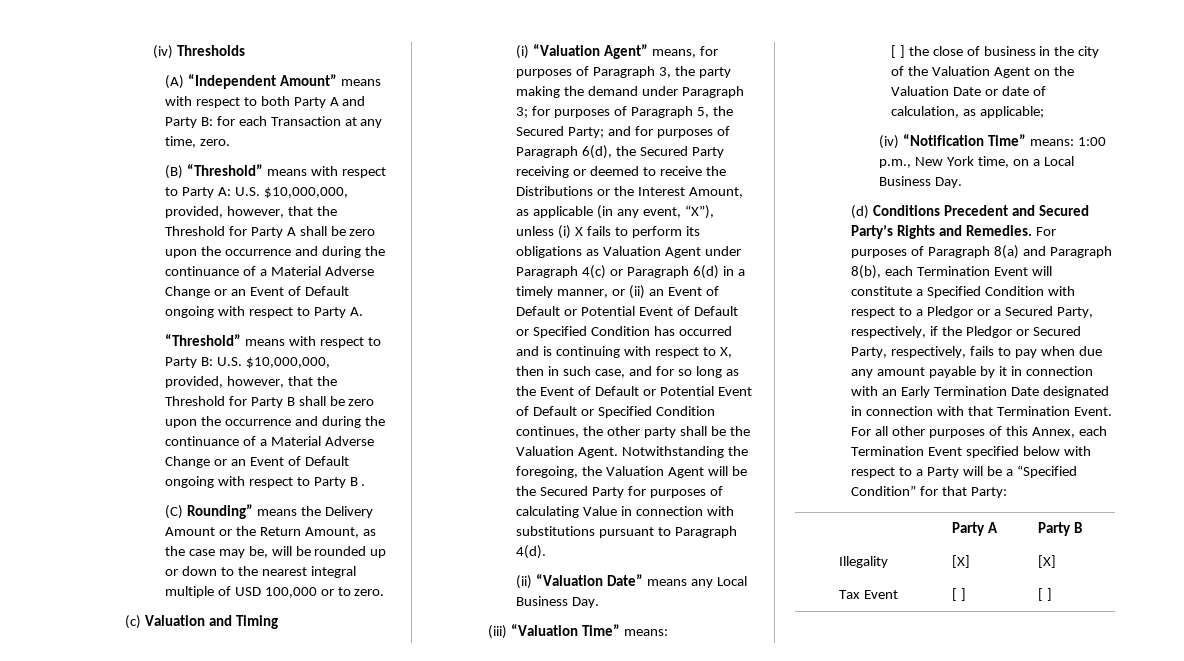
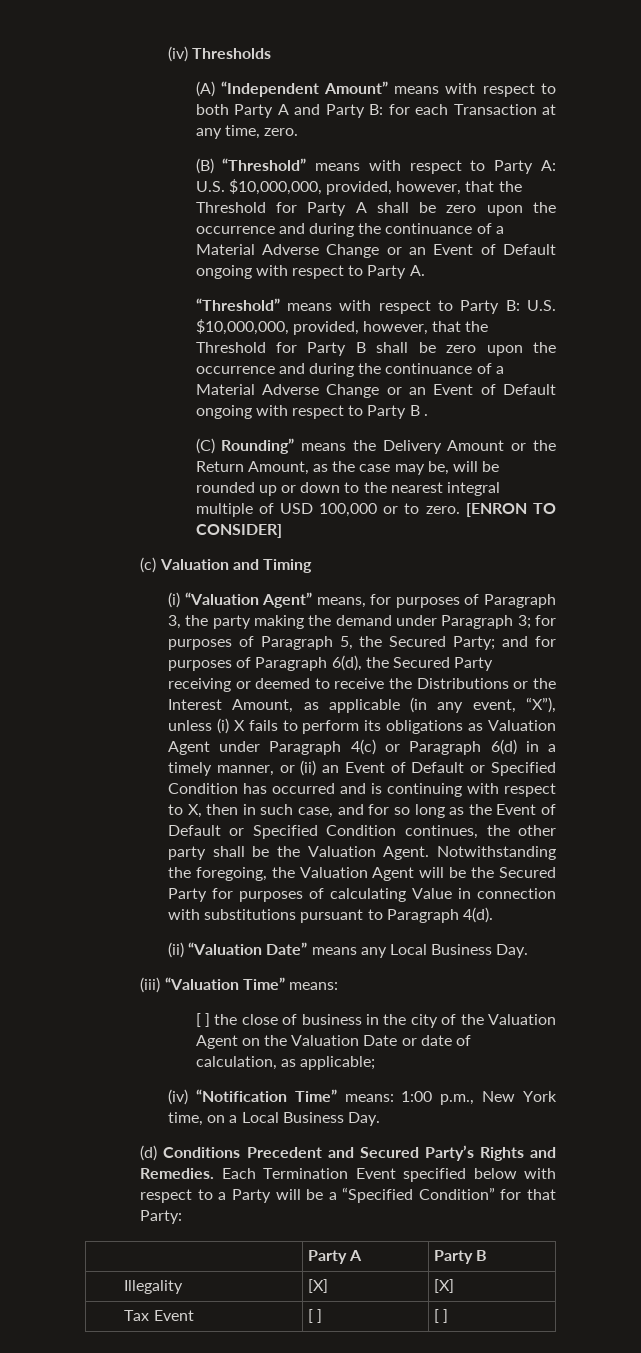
+ [ENRON TO CONSIDER]
- and for purposes of Paragraph 6(d), the Secured Party receiving or deemed to receive the Distributions or the Interest Amount, as applicable (in any event, “X”), unless (i) X fails to perform its obligations as Valuation Agent under Paragraph 4(c) or Paragraph 6(d) in a timely manner, or (ii) an Event of Default or Potential Event of Default or Specified Condition has occurred and is continuing with respect to X, then in such case, and for so long as the Event of Default or Potential Event of Default or Specified Condition continues, the other party shall be the Valuation Agent.
+ and for purposes of Paragraph 6(d), the Secured Party receiving or deemed to receive the Distributions or the Interest Amount, as applicable (in any event, “X”), unless (i) X fails to perform its obligations as Valuation Agent under Paragraph 4(c) or Paragraph 6(d) in a timely manner, or (ii) an Event of Default or Specified Condition has occurred and is continuing with respect to X, then in such case, and for so long as the Event of Default or Specified Condition continues, the other party shall be the Valuation Agent.
- For purposes of Paragraph 8(a) and Paragraph 8(b), each Termination Event will constitute a Specified Condition with respect to a Pledgor or a Secured Party, respectively, if the Pledgor or Secured Party, respectively, fails to pay when due any amount payable by it in connection with an Early Termination Date designated in connection with that Termination Event. For all other purposes of this Annex, each Termination Event specified below with respect to a Party will be a “Specified Condition” for that Party:
+ Each Termination Event specified below with respect to a Party will be a “Specified Condition” for that Party:

